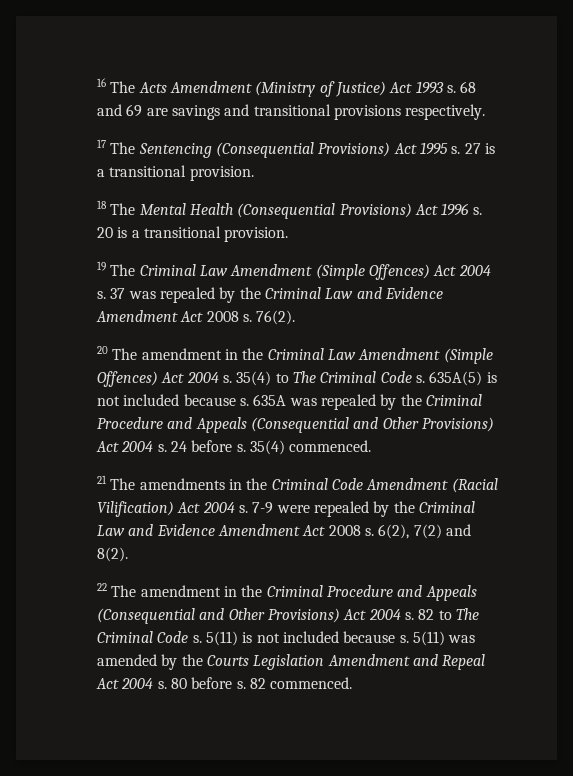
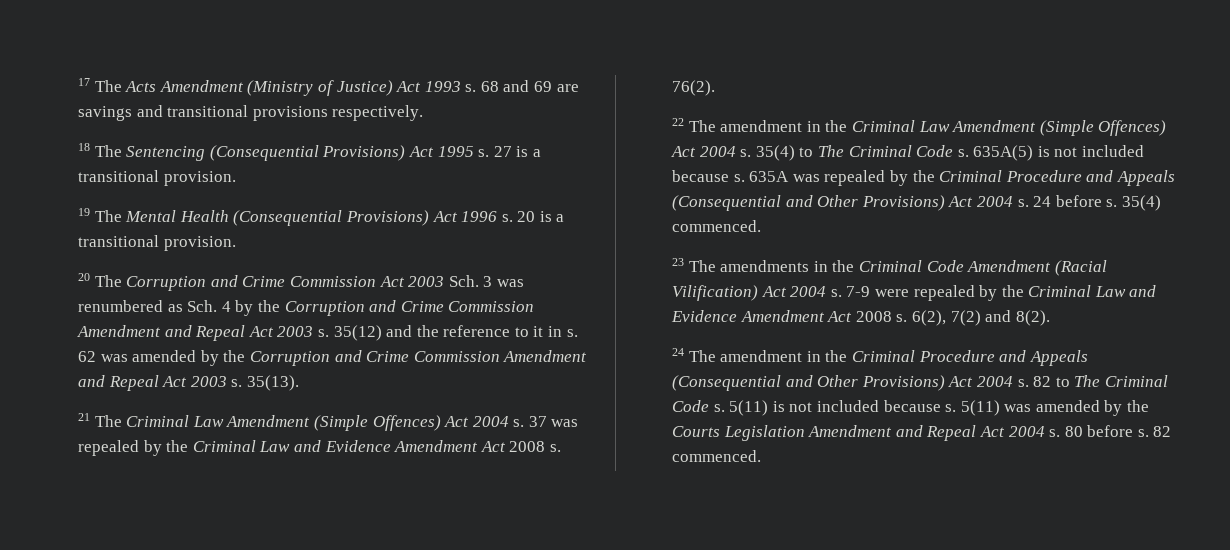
- 16 The Acts Amendment (Ministry of Justice) Act 1993 s.
+ 17 The Acts Amendment (Ministry of Justice) Act 1993 s.
- 17 The Sentencing (Consequential Provisions) Act 1995 s.
+ 18 The Sentencing (Consequential Provisions) Act 1995 s.
- 18 The Mental Health (Consequential Provisions) Act 1996 s.
+ 19 The Mental Health (Consequential Provisions) Act 1996 s.
- 19 The Criminal Law Amendment (Simple Offences) Act 2004 s.
+ 20 The Corruption and Crime Commission Act 2003 Sch. 3 was renumbered as Sch. 4 by the Corruption and Crime Commission Amendment and Repeal Act 2003 s. 35(12) and the reference to it in s. 62 was amended by the Corruption and Crime Commission Amendment and Repeal Act 2003 s. 35(13).
+ 21 The Criminal Law Amendment (Simple Offences) Act 2004 s.
- 20 The amendment in the Criminal Law Amendment (Simple Offences) Act 2004 s.
+ 22 The amendment in the Criminal Law Amendment (Simple Offences) Act 2004 s.
- 21 The amendments in the Criminal Code Amendment (Racial Vilification) Act 2004 s.
+ 23 The amendments in the Criminal Code Amendment (Racial Vilification) Act 2004 s.
- 22 The amendment in the Criminal Procedure and Appeals (Consequential and Other Provisions) Act 2004 s.
+ 24 The amendment in the Criminal Procedure and Appeals (Consequential and Other Provisions) Act 2004 s.

